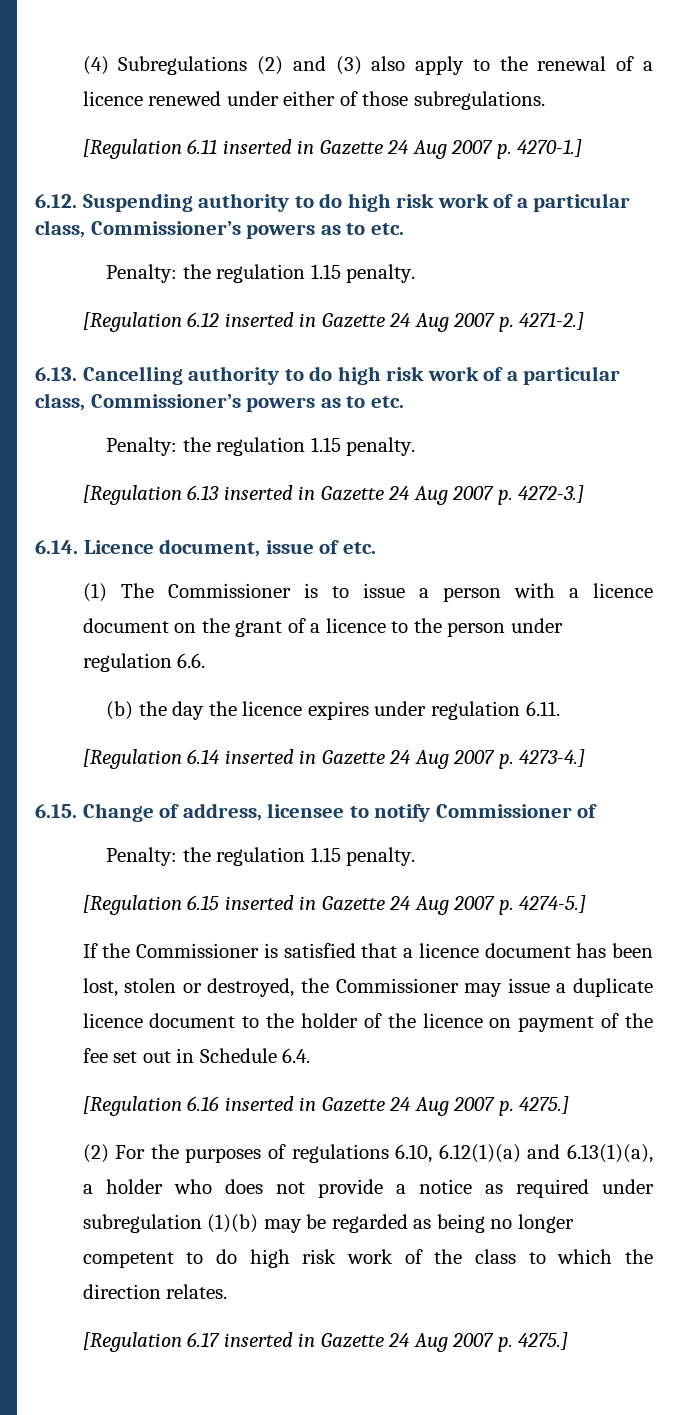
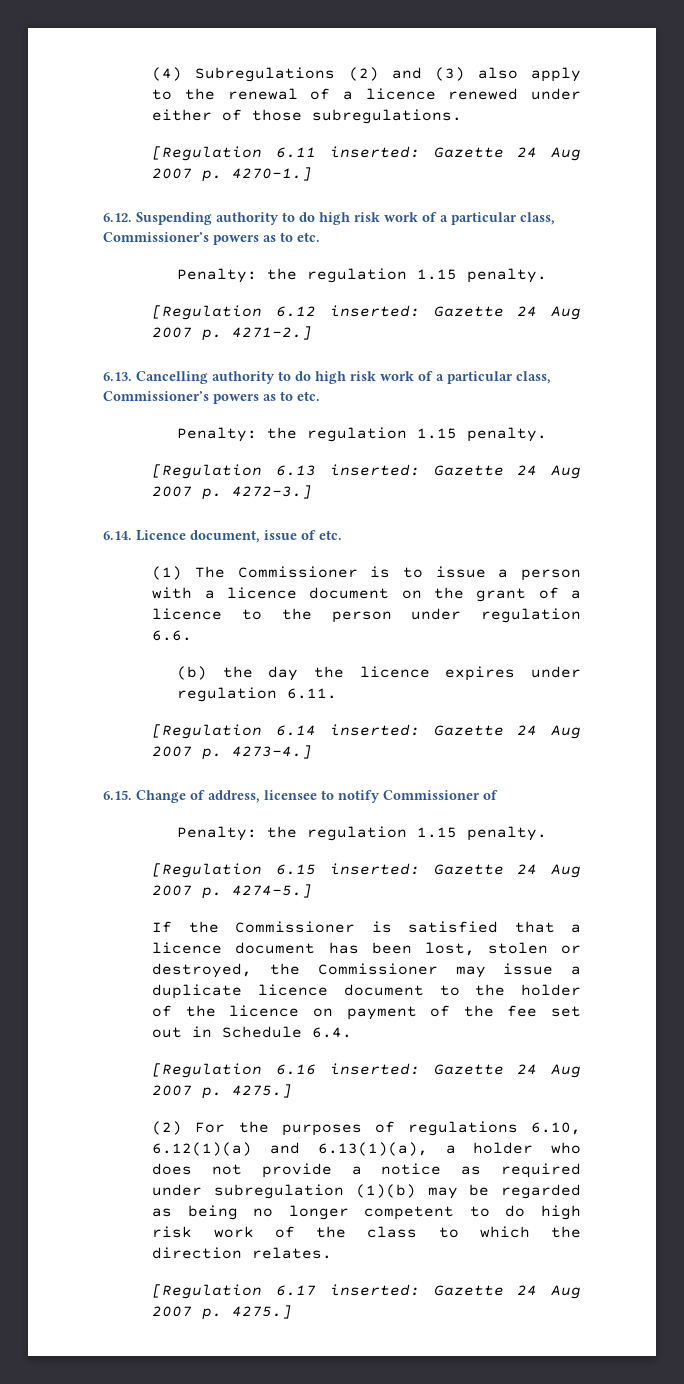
- [Regulation 6.11 inserted in Gazette 24 Aug 2007 p. 4270-1.]
+ [Regulation 6.11 inserted: Gazette 24 Aug 2007 p. 4270-1.]
- [Regulation 6.12 inserted in Gazette 24 Aug 2007 p. 4271-2.]
+ [Regulation 6.12 inserted: Gazette 24 Aug 2007 p. 4271-2.]
- [Regulation 6.13 inserted in Gazette 24 Aug 2007 p. 4272-3.]
+ [Regulation 6.13 inserted: Gazette 24 Aug 2007 p. 4272-3.]
- [Regulation 6.14 inserted in Gazette 24 Aug 2007 p. 4273-4.]
+ [Regulation 6.14 inserted: Gazette 24 Aug 2007 p. 4273-4.]
- [Regulation 6.15 inserted in Gazette 24 Aug 2007 p. 4274-5.]
+ [Regulation 6.15 inserted: Gazette 24 Aug 2007 p. 4274-5.]
- [Regulation 6.16 inserted in Gazette 24 Aug 2007 p. 4275.]
+ [Regulation 6.16 inserted: Gazette 24 Aug 2007 p. 4275.]
- [Regulation 6.17 inserted in Gazette 24 Aug 2007 p. 4275.]
+ [Regulation 6.17 inserted: Gazette 24 Aug 2007 p. 4275.]

